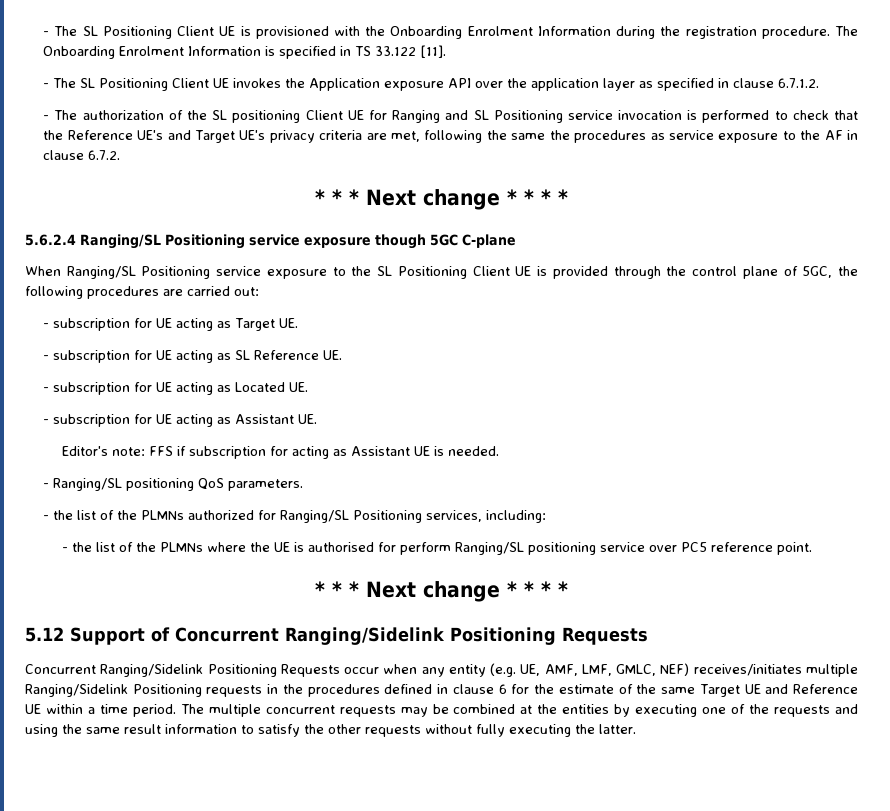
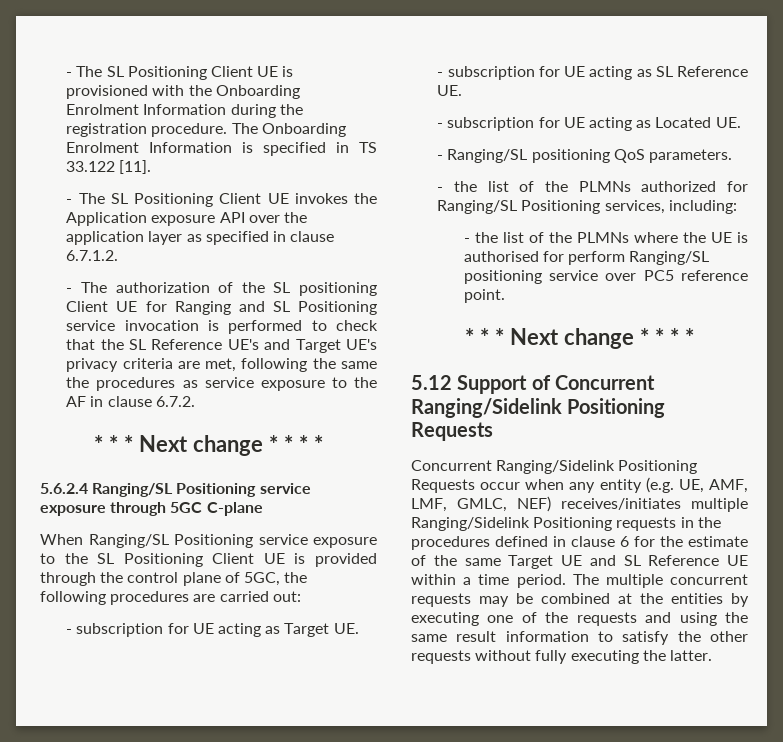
- - The authorization of the SL positioning Client UE for Ranging and SL Positioning service invocation is performed to check that the Reference UE's and Target UE's privacy criteria are met, following the same the procedures as service exposure to the AF in clause 6.7.2.
+ - The authorization of the SL positioning Client UE for Ranging and SL Positioning service invocation is performed to check that the SL Reference UE's and Target UE's privacy criteria are met, following the same the procedures as service exposure to the AF in clause 6.7.2.
- 5.6.2.4 Ranging/SL Positioning service exposure though 5GC C-plane
+ 5.6.2.4 Ranging/SL Positioning service exposure through 5GC C-plane
- - subscription for UE acting as Assistant UE.
- Editor's note: FFS if subscription for acting as Assistant UE is needed.
- Concurrent Ranging/Sidelink Positioning Requests occur when any entity (e.g. UE, AMF, LMF, GMLC, NEF) receives/initiates multiple Ranging/Sidelink Positioning requests in the procedures defined in clause 6 for the estimate of the same Target UE and Reference UE within a time period.
+ Concurrent Ranging/Sidelink Positioning Requests occur when any entity (e.g. UE, AMF, LMF, GMLC, NEF) receives/initiates multiple Ranging/Sidelink Positioning requests in the procedures defined in clause 6 for the estimate of the same Target UE and SL Reference UE within a time period.

